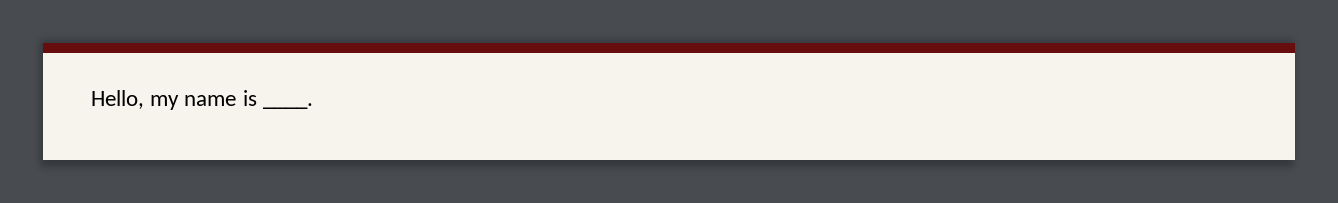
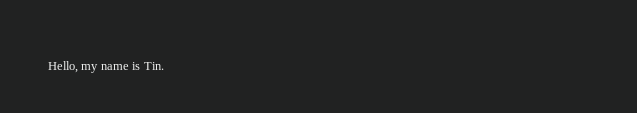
- Hello, my name is ____.
+ Hello, my name is Tin.

